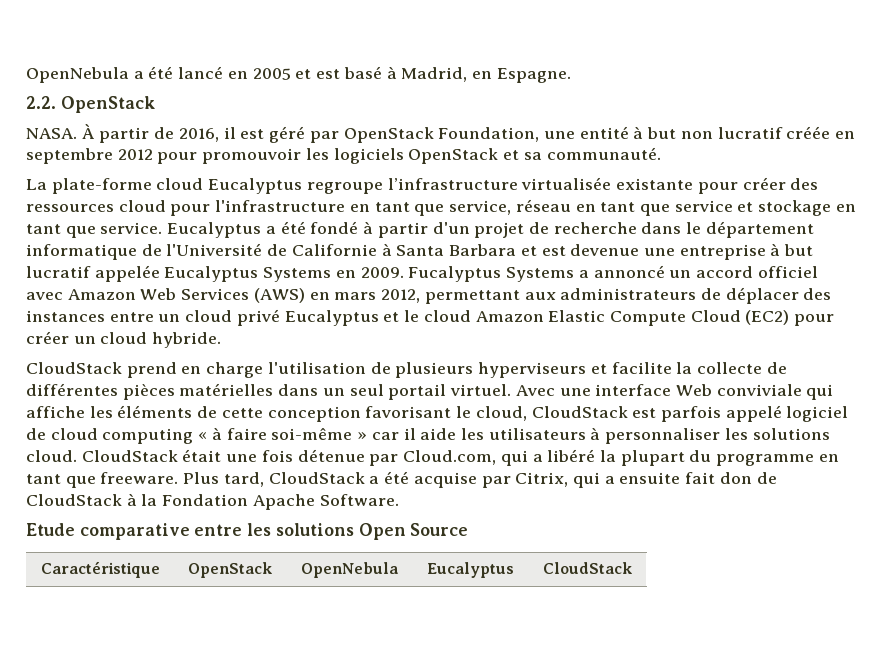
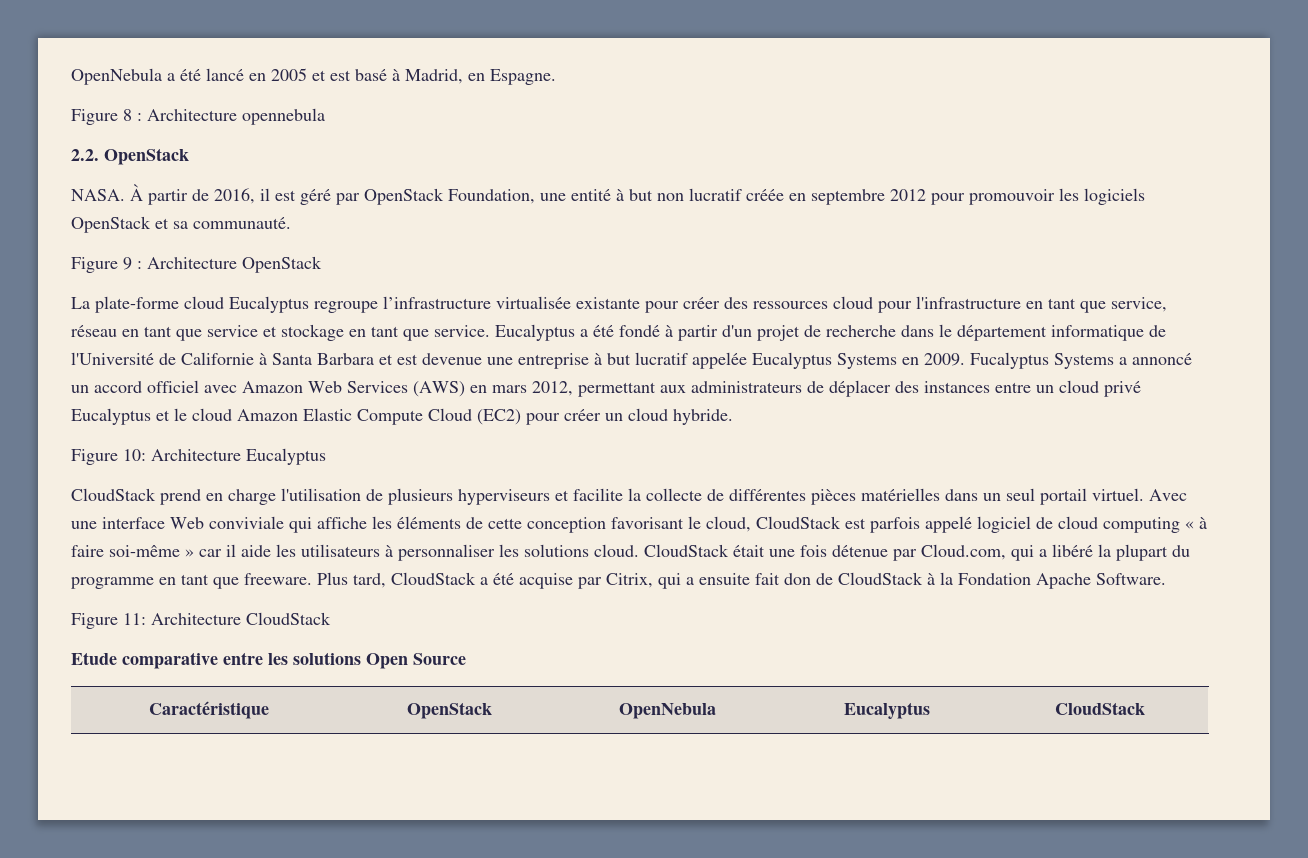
+ Figure 8 : Architecture opennebula
+ Figure 9 : Architecture OpenStack
+ Figure 10: Architecture Eucalyptus
+ Figure 11: Architecture CloudStack

